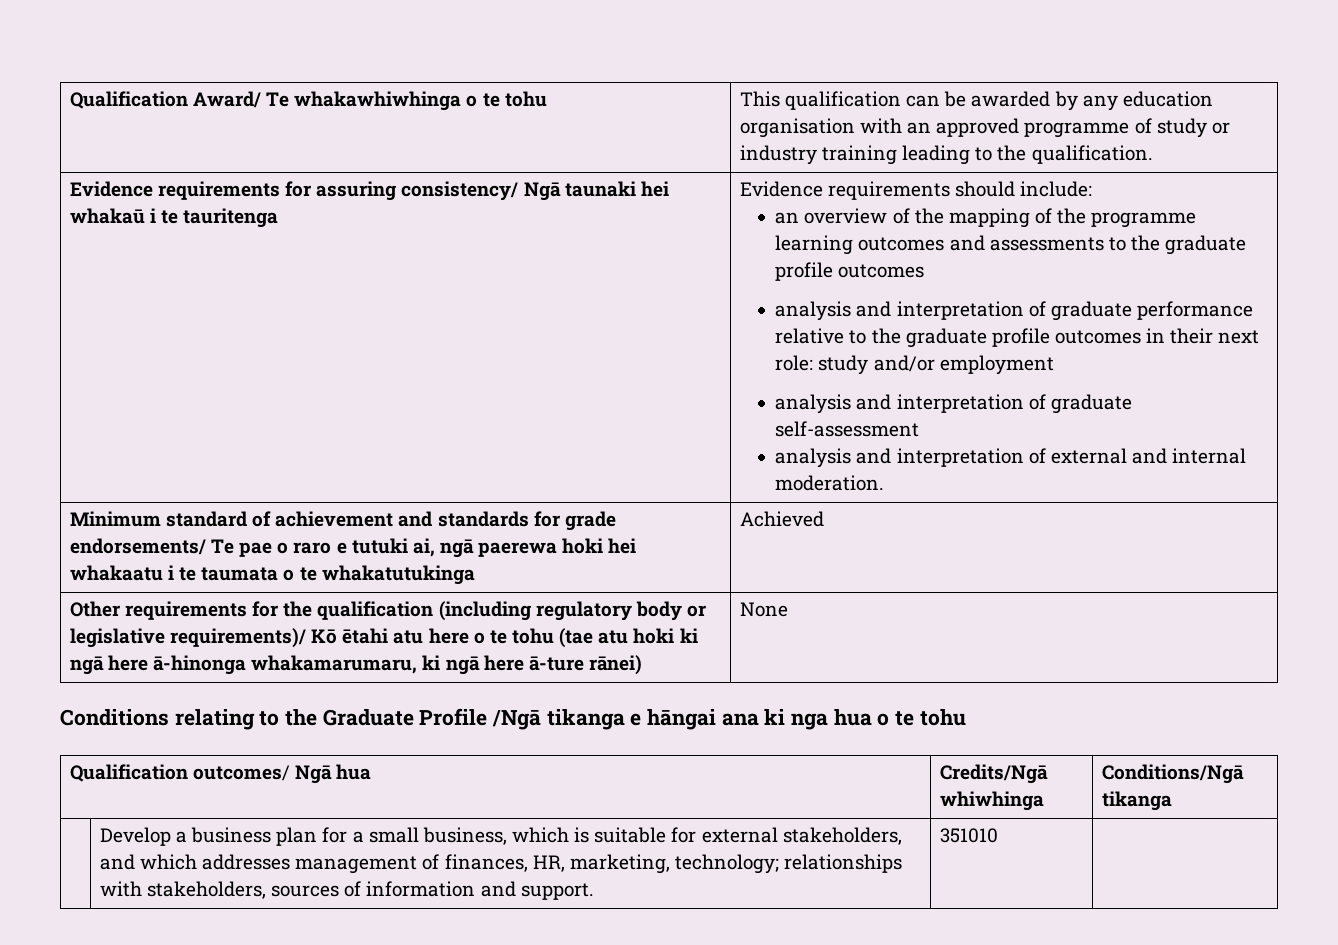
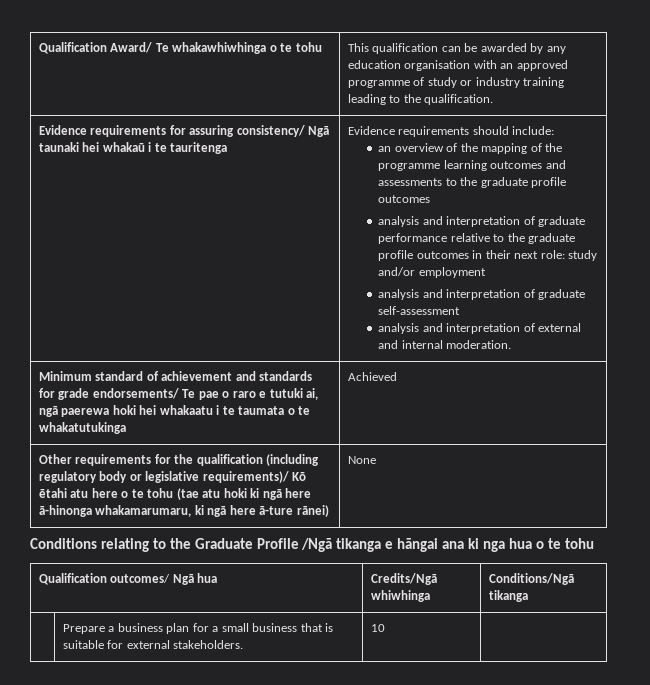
- | Develop a business plan for a small business, which is suitable for external stakeholders, and which addresses management of finances, HR, marketing, technology; relationships with stakeholders, sources of information and support. | 351010 |
+ | Prepare a business plan for a small business that is suitable for external stakeholders. | 10 |

